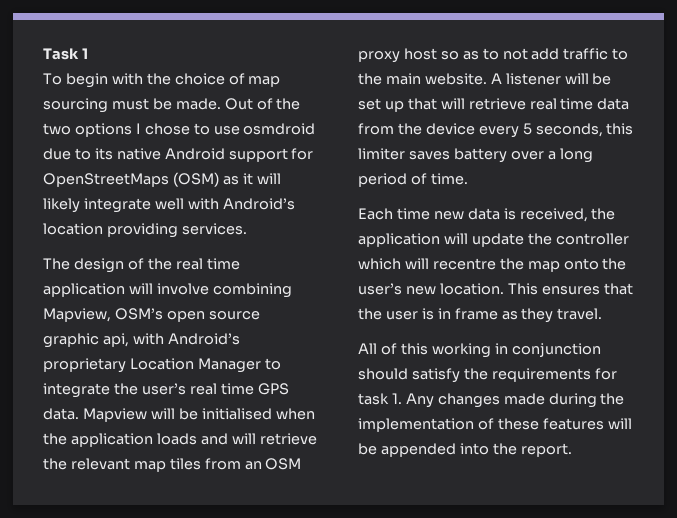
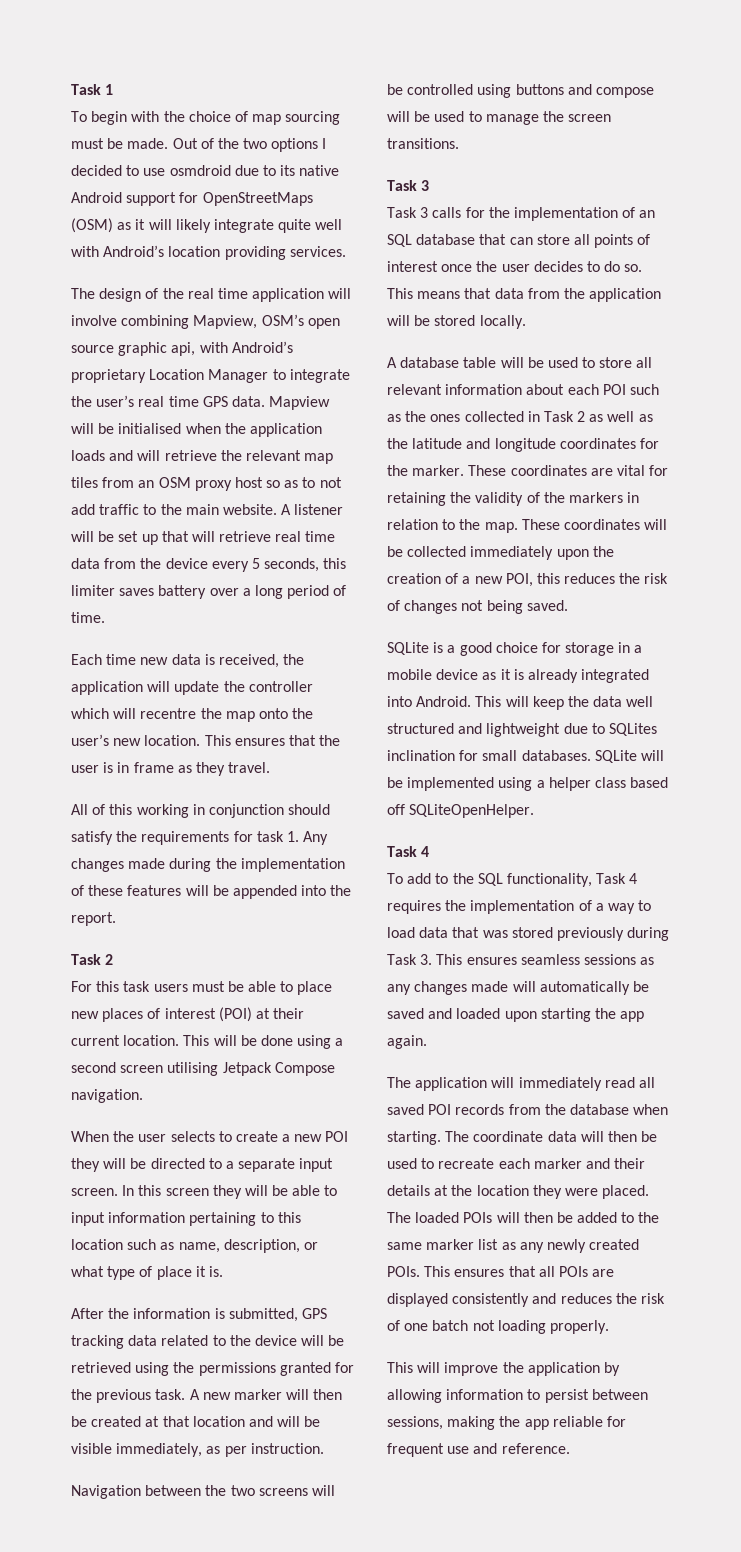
- Out of the two options I chose to use osmdroid due to its native Android support for OpenStreetMaps (OSM) as it will likely integrate well with Android’s location providing services.
+ Out of the two options I decided to use osmdroid due to its native Android support for OpenStreetMaps (OSM) as it will likely integrate quite well with Android’s location providing services.
  All of this working in conjunction should satisfy the requirements for task 1. Any changes made during the implementation of these features will be appended into the report.
+ Task 2
+ For this task users must be able to place new places of interest (POI) at their current location. This will be done using a second screen utilising Jetpack Compose navigation.
+ When the user selects to create a new POI they will be directed to a separate input screen. In this screen they will be able to input information pertaining to this location such as name, description, or what type of place it is.
+ After the information is submitted, GPS tracking data related to the device will be retrieved using the permissions granted for the previous task. A new marker will then be created at that location and will be visible immediately, as per instruction.
+ Navigation between the two screens will be controlled using buttons and compose will be used to manage the screen transitions.
+ Task 3
+ Task 3 calls for the implementation of an SQL database that can store all points of interest once the user decides to do so. This means that data from the application will be stored locally.
+ A database table will be used to store all relevant information about each POI such as the ones collected in Task 2 as well as the latitude and longitude coordinates for the marker. These coordinates are vital for retaining the validity of the markers in relation to the map. These coordinates will be collected immediately upon the creation of a new POI, this reduces the risk of changes not being saved.
+ SQLite is a good choice for storage in a mobile device as it is already integrated into Android. This will keep the data well structured and lightweight due to SQLites inclination for small databases. SQLite will be implemented using a helper class based off SQLiteOpenHelper.
+ Task 4
+ To add to the SQL functionality, Task 4 requires the implementation of a way to load data that was stored previously during Task 3. This ensures seamless sessions as any changes made will automatically be saved and loaded upon starting the app again.
+ The application will immediately read all saved POI records from the database when starting. The coordinate data will then be used to recreate each marker and their details at the location they were placed. The loaded POIs will then be added to the same marker list as any newly created POIs. This ensures that all POIs are displayed consistently and reduces the risk of one batch not loading properly.
+ This will improve the application by allowing information to persist between sessions, making the app reliable for frequent use and reference.

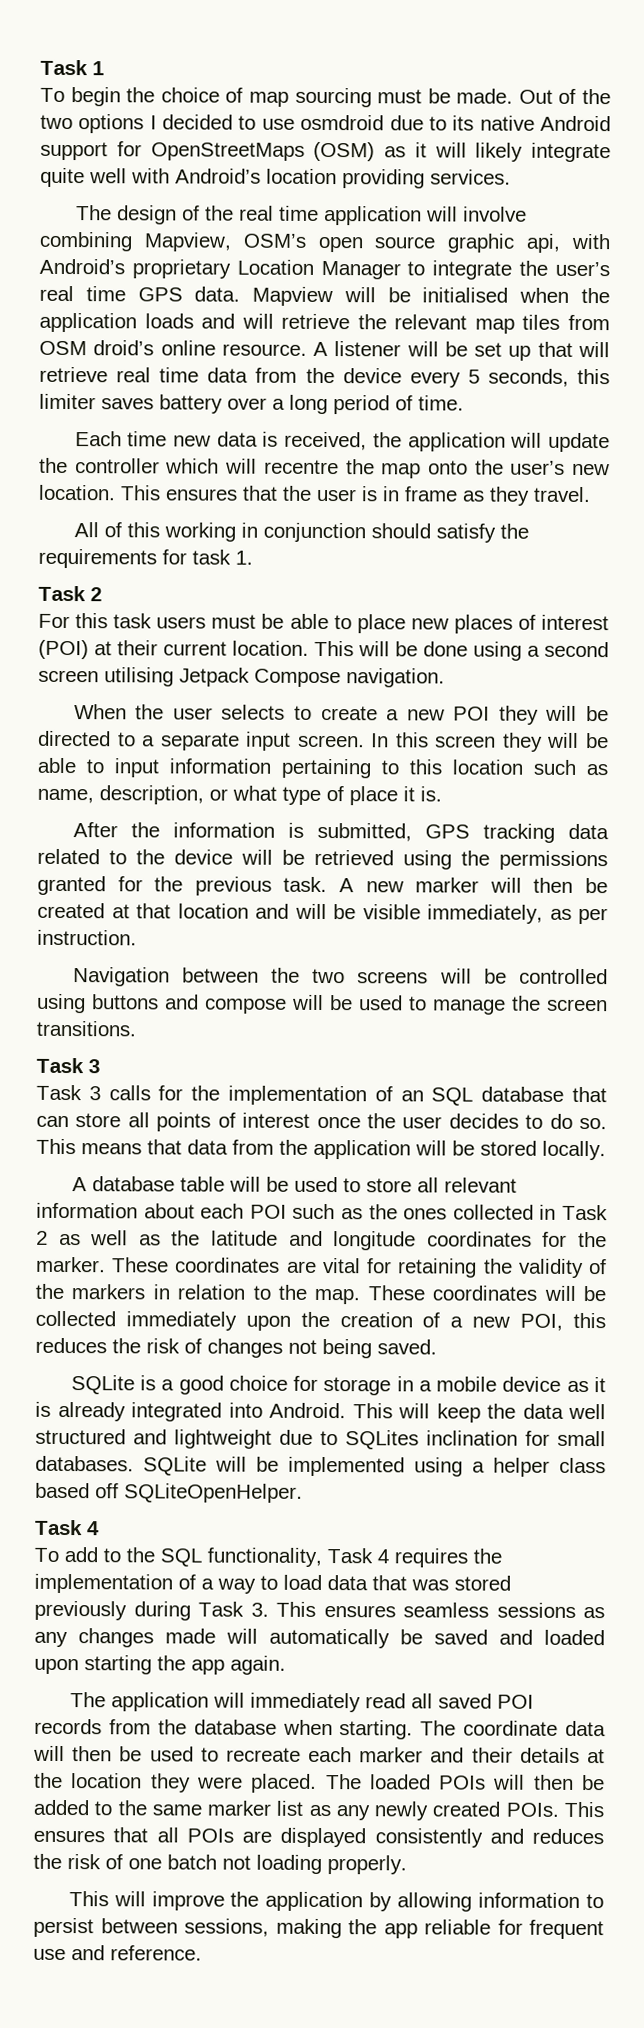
- To begin with the choice of map sourcing must be made.
+ To begin the choice of map sourcing must be made.
- Mapview will be initialised when the application loads and will retrieve the relevant map tiles from an OSM proxy host so as to not add traffic to the main website.
+ Mapview will be initialised when the application loads and will retrieve the relevant map tiles from OSM droid’s online resource.
- All of this working in conjunction should satisfy the requirements for task 1. Any changes made during the implementation of these features will be appended into the report.
+ All of this working in conjunction should satisfy the requirements for task 1.

